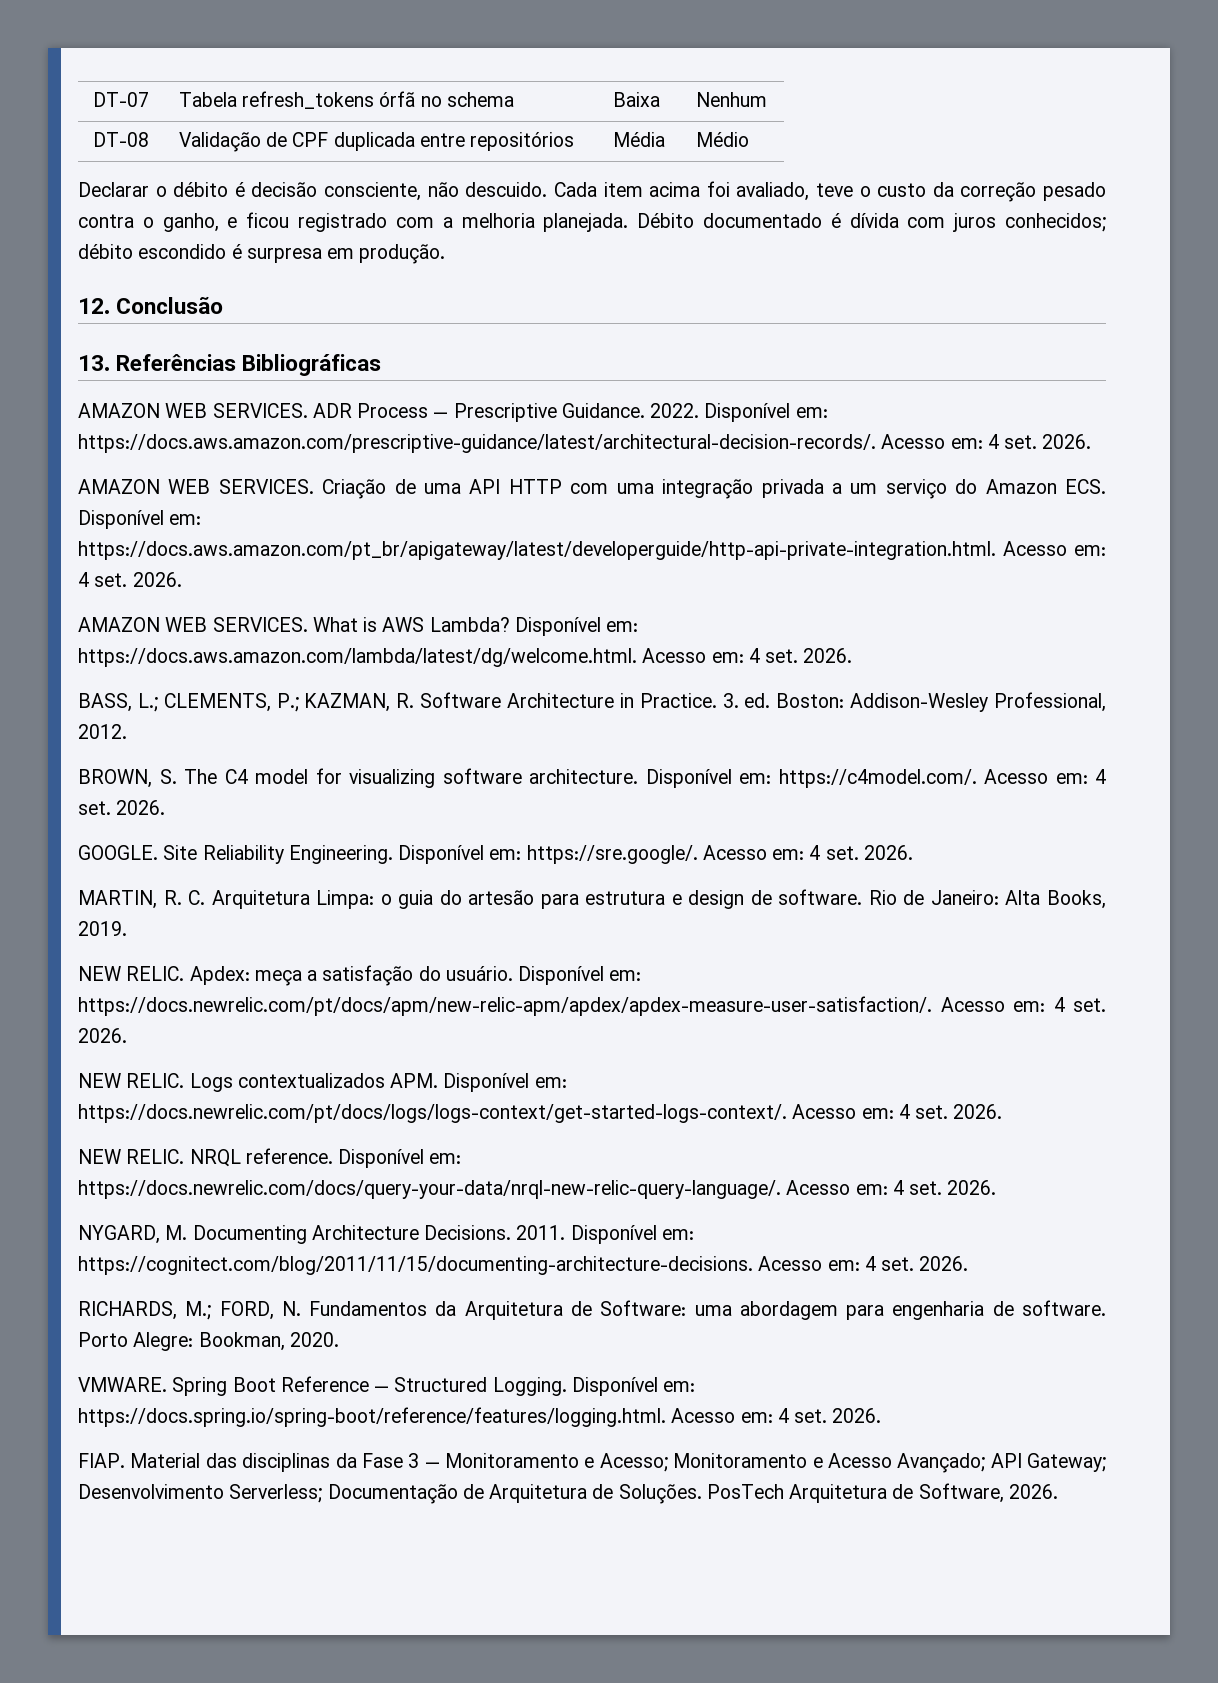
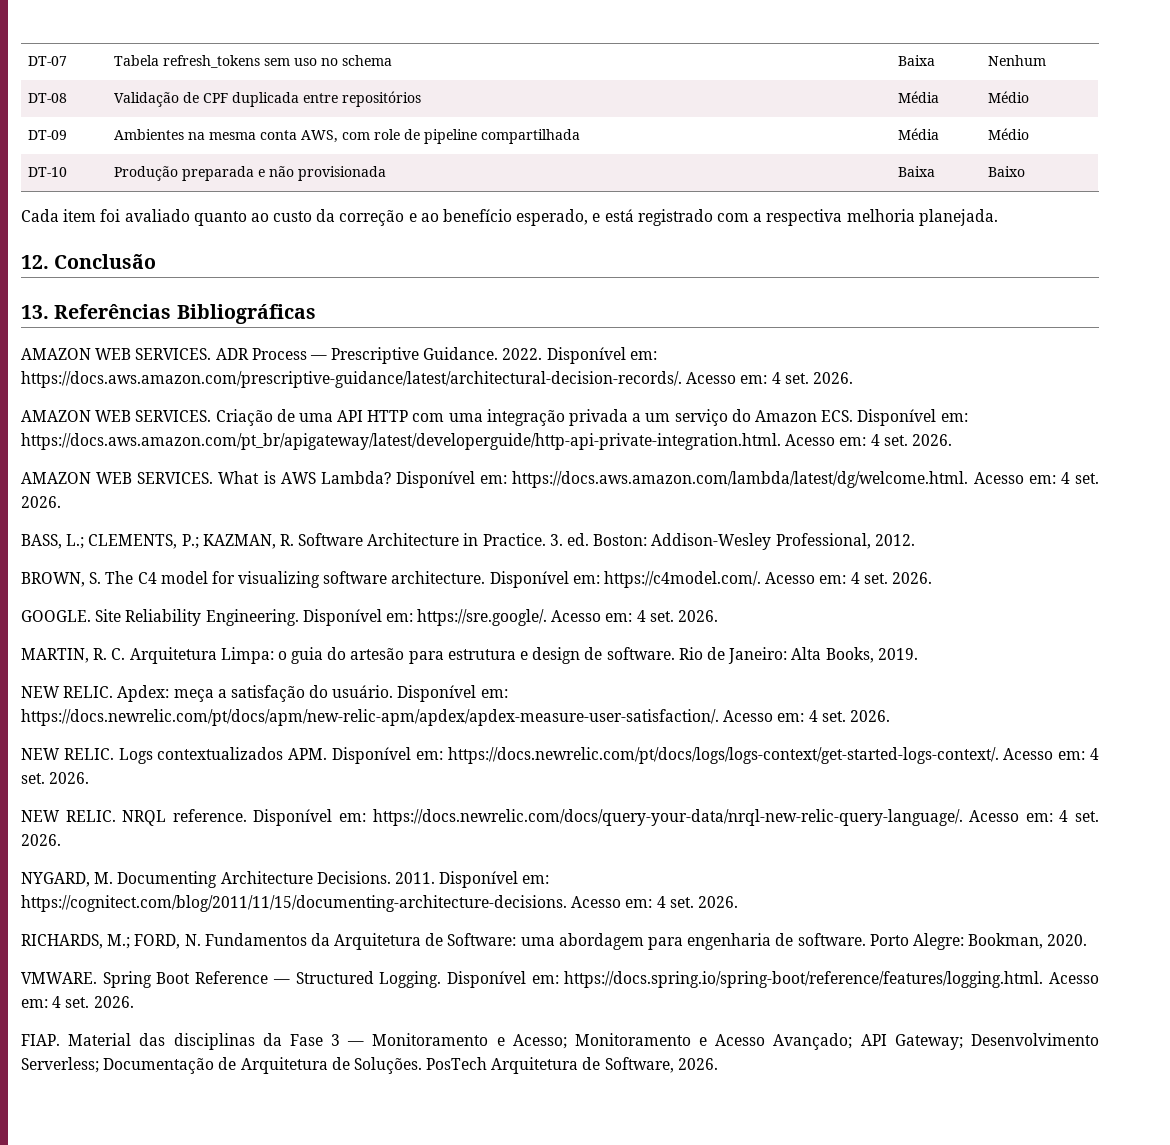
- DT-07 | Tabela refresh_tokens órfã no schema | Baixa | Nenhum
+ DT-07 | Tabela refresh_tokens sem uso no schema | Baixa | Nenhum
- Declarar o débito é decisão consciente, não descuido. Cada item acima foi avaliado, teve o custo da correção pesado contra o ganho, e ficou registrado com a melhoria planejada. Débito documentado é dívida com juros conhecidos; débito escondido é surpresa em produção.
+ DT-09 | Ambientes na mesma conta AWS, com role de pipeline compartilhada | Média | Médio
+ DT-10 | Produção preparada e não provisionada | Baixa | Baixo
+ Cada item foi avaliado quanto ao custo da correção e ao benefício esperado, e está registrado com a respectiva melhoria planejada.

